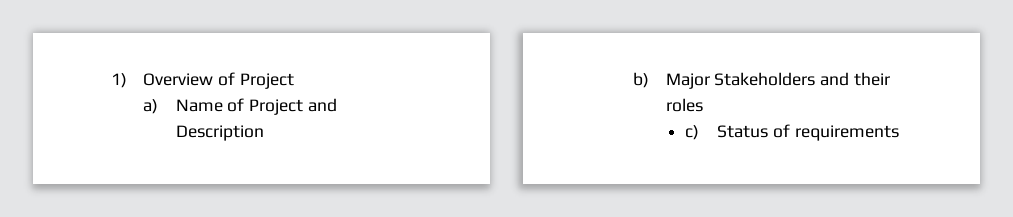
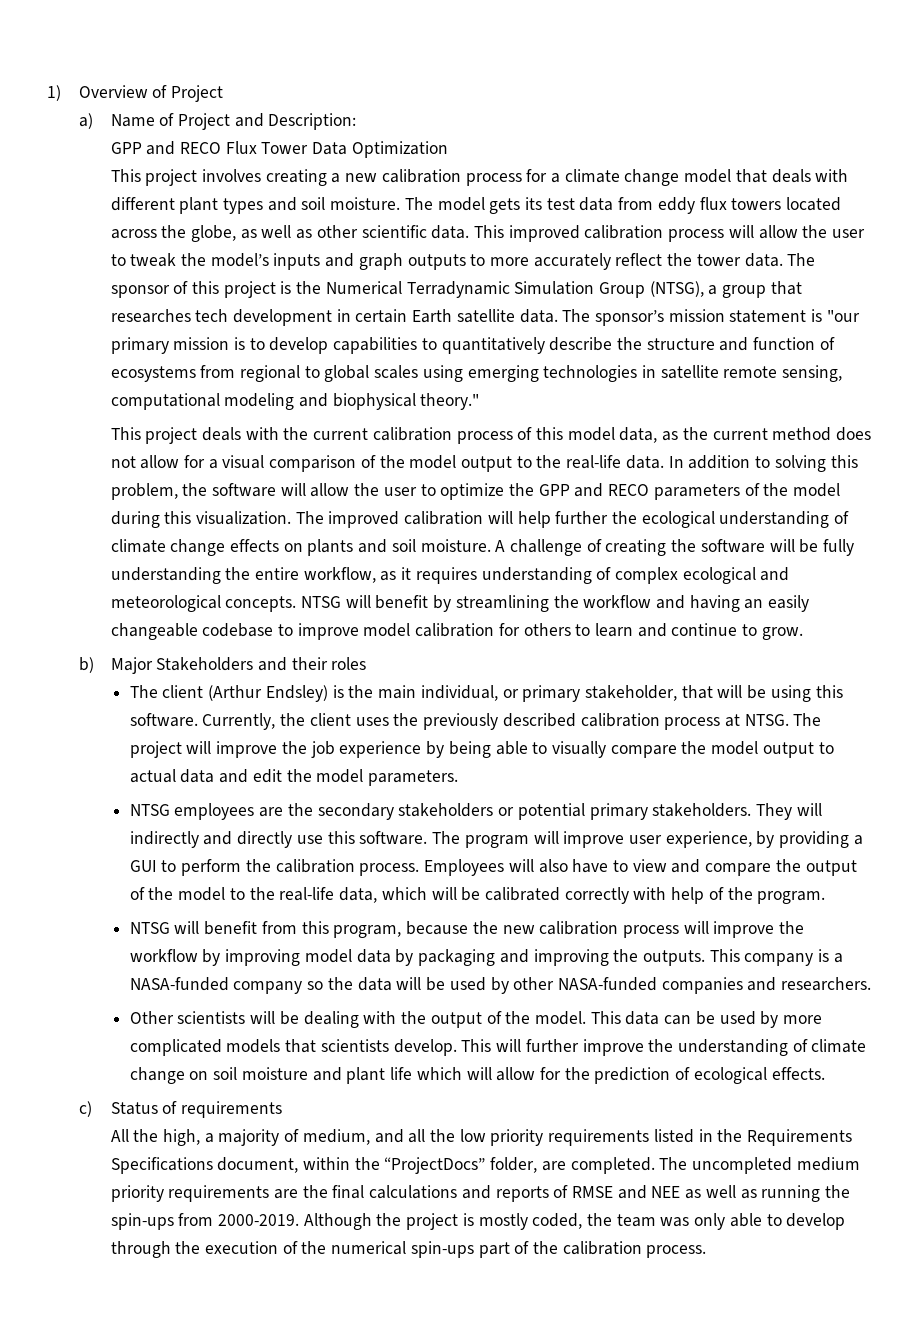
- a) Name of Project and Description
+ a) Name of Project and Description:
+ GPP and RECO Flux Tower Data Optimization
+ This project involves creating a new calibration process for a climate change model that deals with different plant types and soil moisture. The model gets its test data from eddy flux towers located across the globe, as well as other scientific data. This improved calibration process will allow the user to tweak the model’s inputs and graph outputs to more accurately reflect the tower data. The sponsor of this project is the Numerical Terradynamic Simulation Group (NTSG), a group that researches tech development in certain Earth satellite data. The sponsor’s mission statement is "our primary mission is to develop capabilities to quantitatively describe the structure and function of ecosystems from regional to global scales using emerging technologies in satellite remote sensing, computational modeling and biophysical theory."
+ This project deals with the current calibration process of this model data, as the current method does not allow for a visual comparison of the model output to the real-life data. In addition to solving this problem, the software will allow the user to optimize the GPP and RECO parameters of the model during this visualization. The improved calibration will help further the ecological understanding of climate change effects on plants and soil moisture. A challenge of creating the software will be fully understanding the entire workflow, as it requires understanding of complex ecological and meteorological concepts. NTSG will benefit by streamlining the workflow and having an easily changeable codebase to improve model calibration for others to learn and continue to grow.
+ The client (Arthur Endsley) is the main individual, or primary stakeholder, that will be using this software. Currently, the client uses the previously described calibration process at NTSG. The project will improve the job experience by being able to visually compare the model output to actual data and edit the model parameters.
+ NTSG employees are the secondary stakeholders or potential primary stakeholders. They will indirectly and directly use this software. The program will improve user experience, by providing a GUI to perform the calibration process. Employees will also have to view and compare the output of the model to the real-life data, which will be calibrated correctly with help of the program.
+ NTSG will benefit from this program, because the new calibration process will improve the workflow by improving model data by packaging and improving the outputs. This company is a NASA-funded company so the data will be used by other NASA-funded companies and researchers.
+ Other scientists will be dealing with the output of the model. This data can be used by more complicated models that scientists develop. This will further improve the understanding of climate change on soil moisture and plant life which will allow for the prediction of ecological effects.
  c) Status of requirements
+ All the high, a majority of medium, and all the low priority requirements listed in the Requirements Specifications document, within the “ProjectDocs” folder, are completed. The uncompleted medium priority requirements are the final calculations and reports of RMSE and NEE as well as running the spin-ups from 2000-2019. Although the project is mostly coded, the team was only able to develop through the execution of the numerical spin-ups part of the calibration process.

